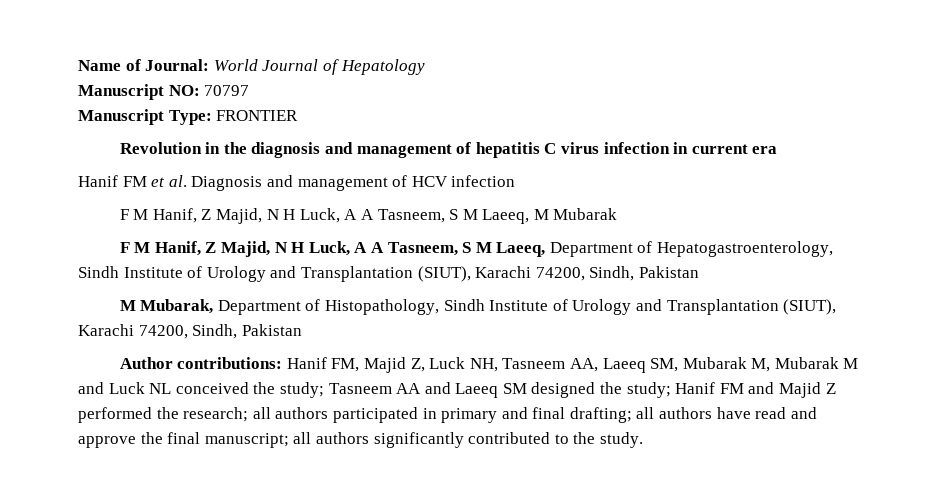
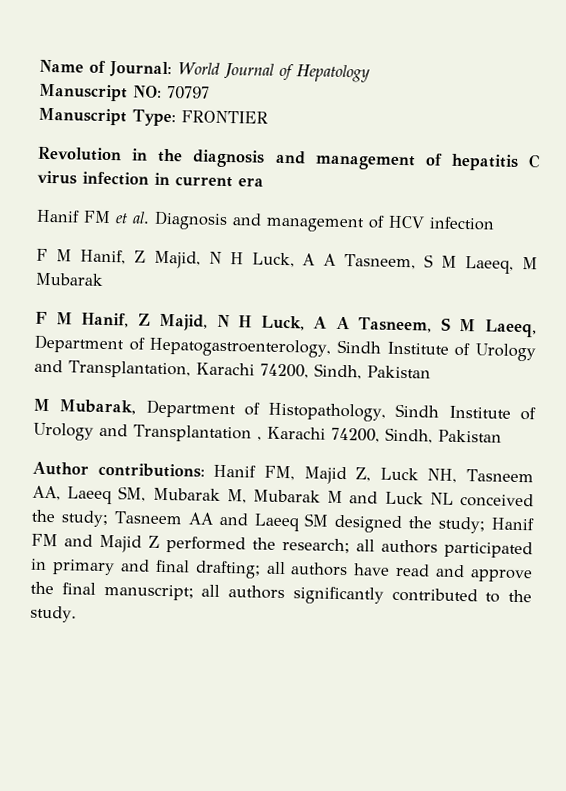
- F M Hanif, Z Majid, N H Luck, A A Tasneem, S M Laeeq, Department of Hepatogastroenterology, Sindh Institute of Urology and Transplantation (SIUT), Karachi 74200, Sindh, Pakistan
+ F M Hanif, Z Majid, N H Luck, A A Tasneem, S M Laeeq, Department of Hepatogastroenterology, Sindh Institute of Urology and Transplantation, Karachi 74200, Sindh, Pakistan
- M Mubarak, Department of Histopathology, Sindh Institute of Urology and Transplantation (SIUT), Karachi 74200, Sindh, Pakistan
+ M Mubarak, Department of Histopathology, Sindh Institute of Urology and Transplantation , Karachi 74200, Sindh, Pakistan

